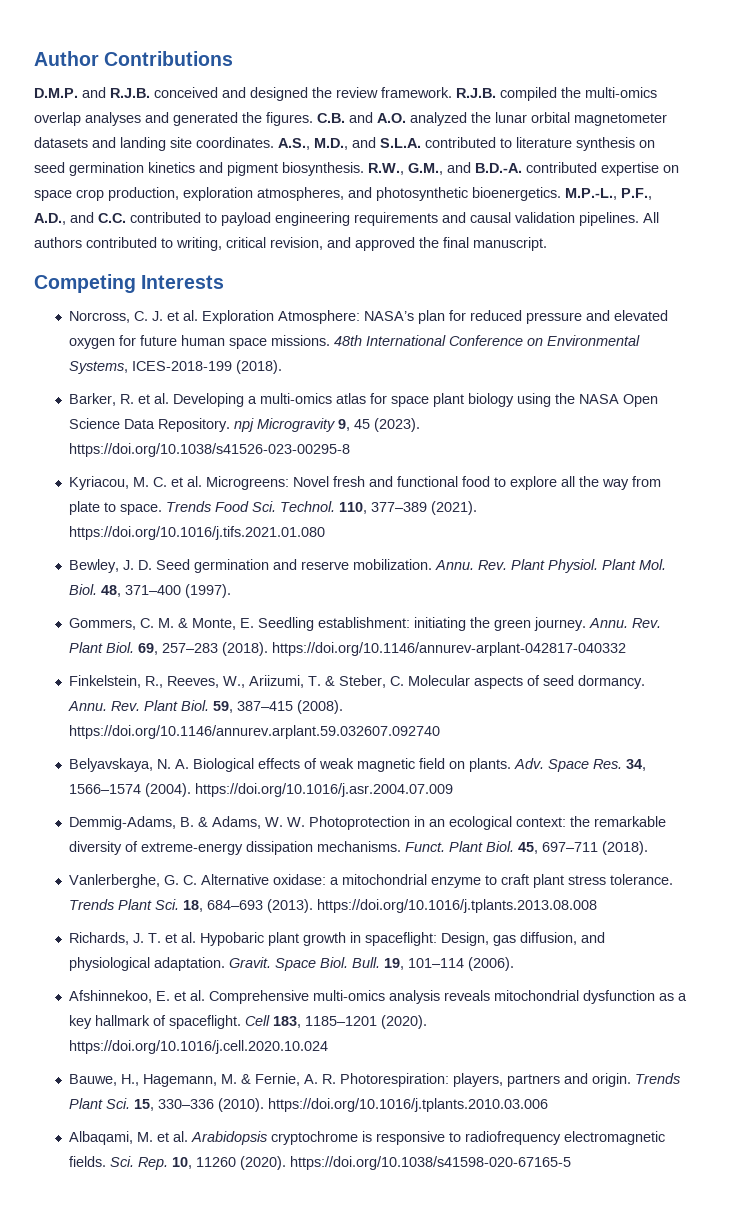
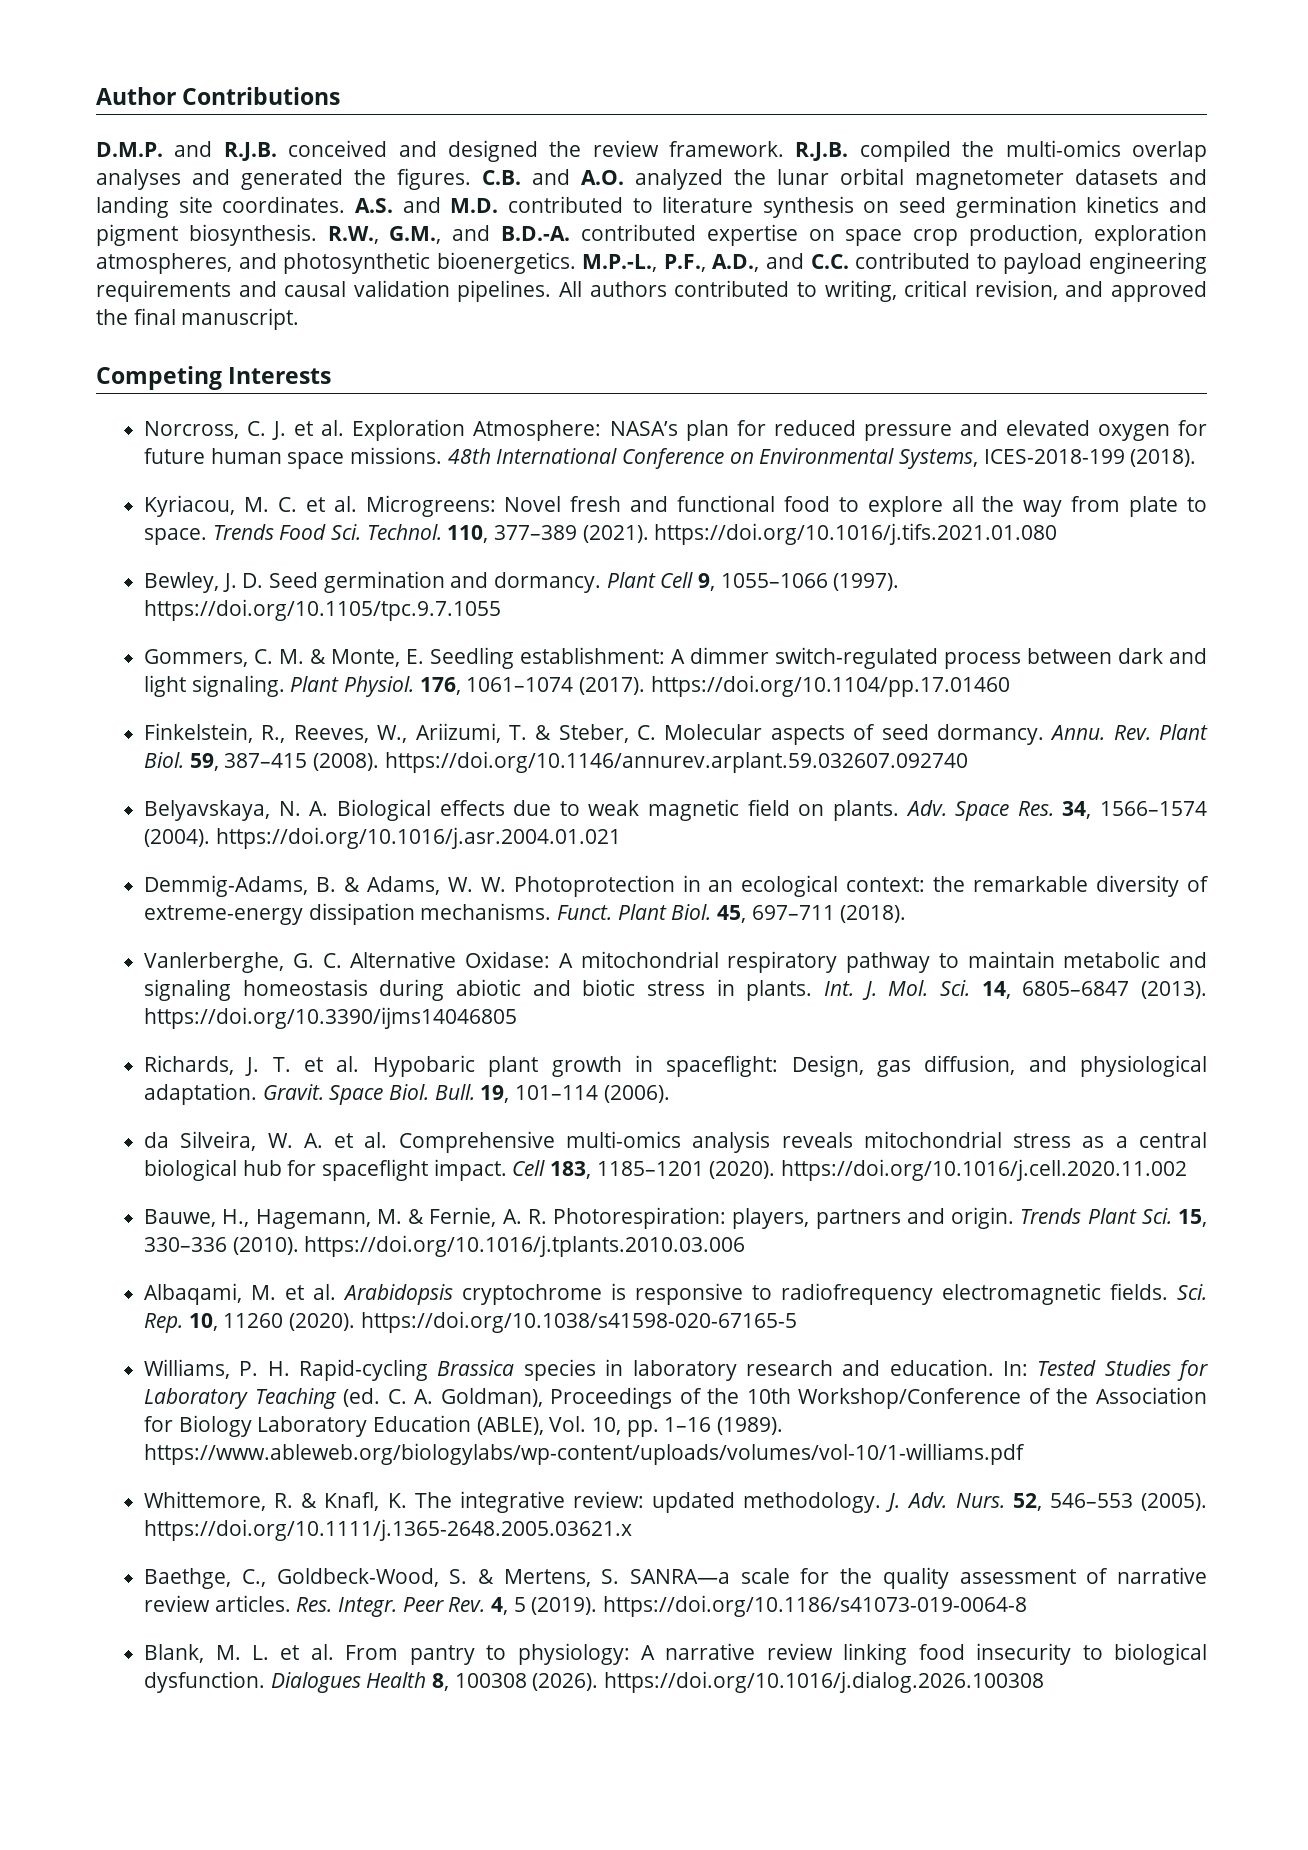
- A.S., M.D., and S.L.A. contributed to literature synthesis on seed germination kinetics and pigment biosynthesis.
+ A.S. and M.D. contributed to literature synthesis on seed germination kinetics and pigment biosynthesis.
- Barker, R. et al. Developing a multi-omics atlas for space plant biology using the NASA Open Science Data Repository. npj Microgravity 9, 45 (2023). https://doi.org/10.1038/s41526-023-00295-8
- Bewley, J. D. Seed germination and reserve mobilization. Annu. Rev. Plant Physiol. Plant Mol. Biol. 48, 371–400 (1997).
+ Bewley, J. D. Seed germination and dormancy. Plant Cell 9, 1055–1066 (1997). https://doi.org/10.1105/tpc.9.7.1055
- Gommers, C. M. & Monte, E. Seedling establishment: initiating the green journey. Annu. Rev. Plant Biol. 69, 257–283 (2018). https://doi.org/10.1146/annurev-arplant-042817-040332
+ Gommers, C. M. & Monte, E. Seedling establishment: A dimmer switch-regulated process between dark and light signaling. Plant Physiol. 176, 1061–1074 (2017). https://doi.org/10.1104/pp.17.01460
- Belyavskaya, N. A. Biological effects of weak magnetic field on plants.
+ Belyavskaya, N. A. Biological effects due to weak magnetic field on plants.
- Adv. Space Res. 34, 1566–1574 (2004). https://doi.org/10.1016/j.asr.2004.07.009
+ Adv. Space Res. 34, 1566–1574 (2004). https://doi.org/10.1016/j.asr.2004.01.021
- Vanlerberghe, G. C. Alternative oxidase: a mitochondrial enzyme to craft plant stress tolerance. Trends Plant Sci. 18, 684–693 (2013). https://doi.org/10.1016/j.tplants.2013.08.008
+ Vanlerberghe, G. C. Alternative Oxidase: A mitochondrial respiratory pathway to maintain metabolic and signaling homeostasis during abiotic and biotic stress in plants. Int. J. Mol. Sci. 14, 6805–6847 (2013). https://doi.org/10.3390/ijms14046805
- Afshinnekoo, E. et al. Comprehensive multi-omics analysis reveals mitochondrial dysfunction as a key hallmark of spaceflight.
+ da Silveira, W. A. et al. Comprehensive multi-omics analysis reveals mitochondrial stress as a central biological hub for spaceflight impact.
- Cell 183, 1185–1201 (2020). https://doi.org/10.1016/j.cell.2020.10.024
+ Cell 183, 1185–1201 (2020). https://doi.org/10.1016/j.cell.2020.11.002
+ Williams, P. H. Rapid-cycling Brassica species in laboratory research and education. In: Tested Studies for Laboratory Teaching (ed. C. A. Goldman), Proceedings of the 10th Workshop/Conference of the Association for Biology Laboratory Education (ABLE), Vol. 10, pp. 1–16 (1989). https://www.ableweb.org/biologylabs/wp-content/uploads/volumes/vol-10/1-williams.pdf
+ Whittemore, R. & Knafl, K. The integrative review: updated methodology. J. Adv. Nurs. 52, 546–553 (2005). https://doi.org/10.1111/j.1365-2648.2005.03621.x
+ Baethge, C., Goldbeck-Wood, S. & Mertens, S. SANRA—a scale for the quality assessment of narrative review articles. Res. Integr. Peer Rev. 4, 5 (2019). https://doi.org/10.1186/s41073-019-0064-8
+ Blank, M. L. et al. From pantry to physiology: A narrative review linking food insecurity to biological dysfunction. Dialogues Health 8, 100308 (2026). https://doi.org/10.1016/j.dialog.2026.100308

